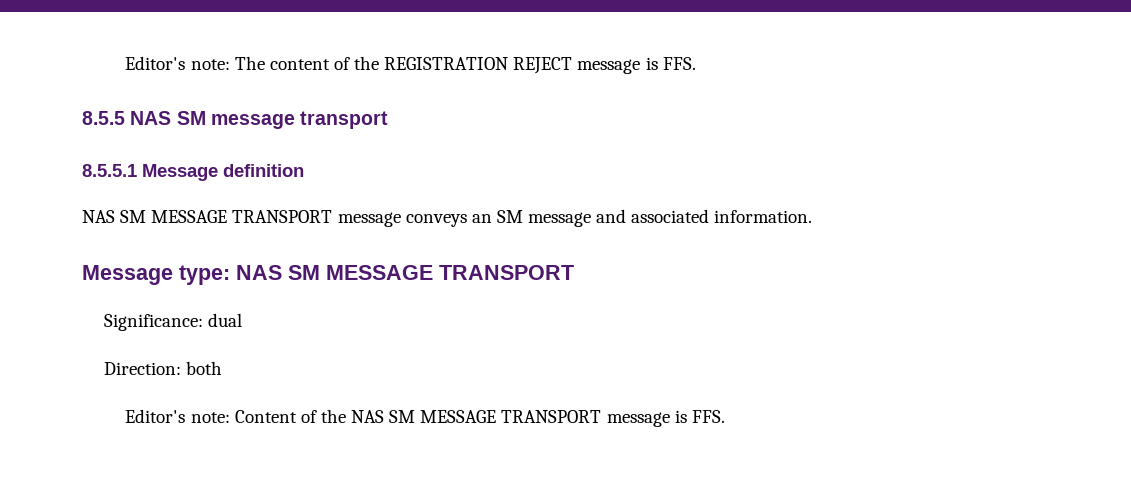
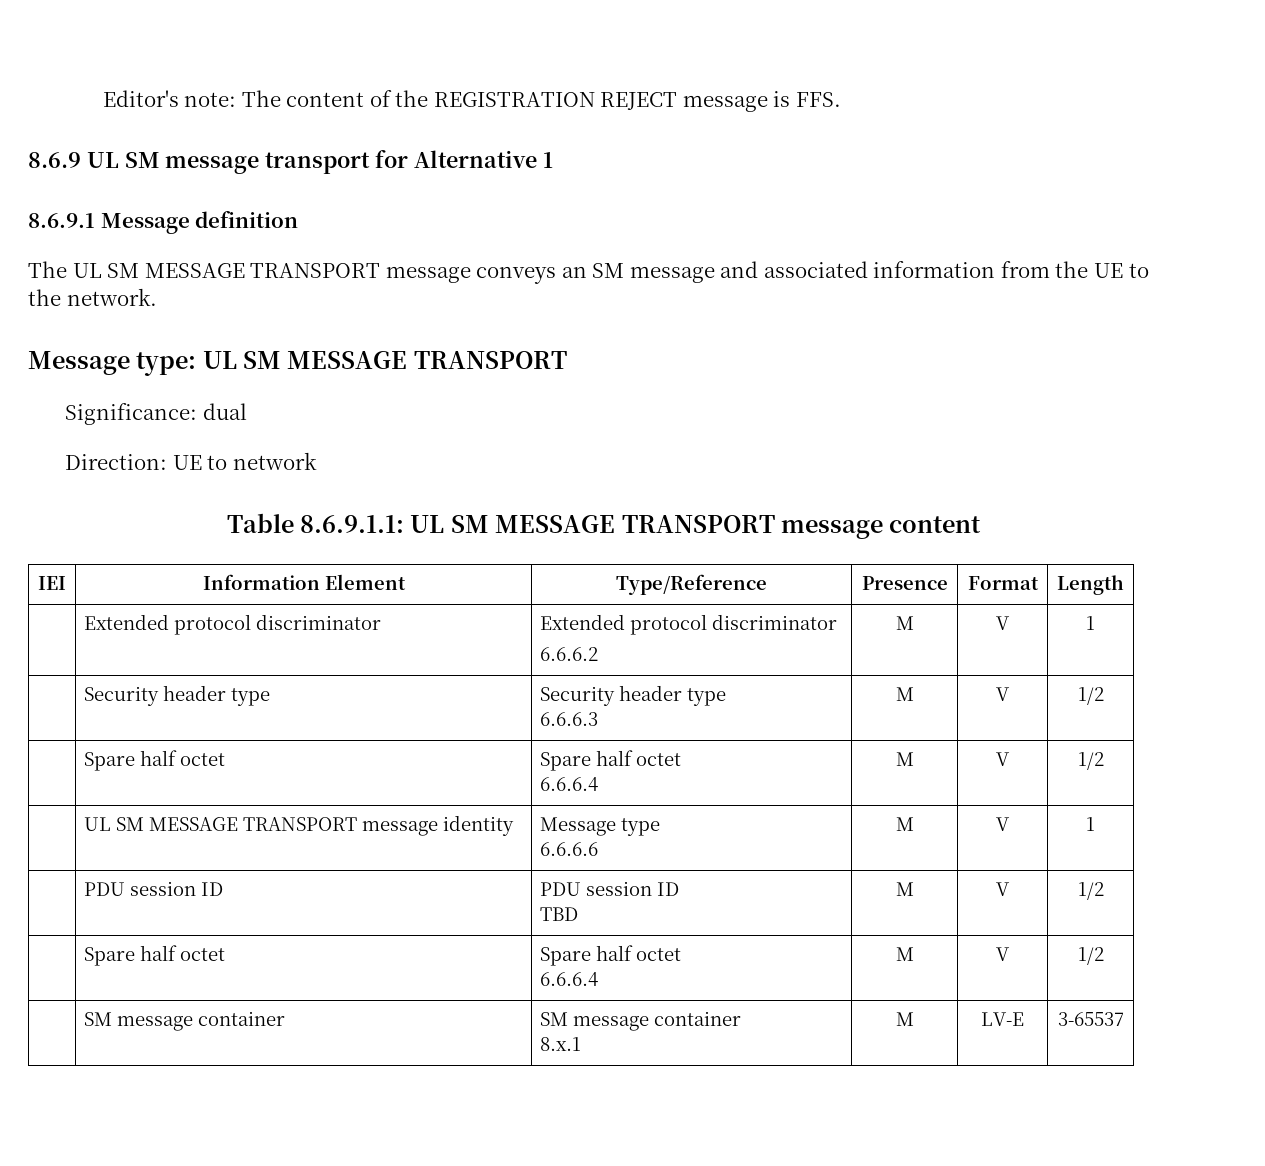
- 8.5.5 NAS SM message transport
- 8.5.5.1 Message definition
+ 8.6.9 UL SM message transport for Alternative 1
+ 8.6.9.1 Message definition
- NAS SM MESSAGE TRANSPORT message conveys an SM message and associated information.
+ The UL SM MESSAGE TRANSPORT message conveys an SM message and associated information from the UE to the network.
- Message type: NAS SM MESSAGE TRANSPORT
+ Message type: UL SM MESSAGE TRANSPORT
- Direction: both
- Editor's note: Content of the NAS SM MESSAGE TRANSPORT message is FFS.
+ Direction: UE to network
+ Table 8.6.9.1.1: UL SM MESSAGE TRANSPORT message content
+ IEI | Information Element | Type/Reference | Presence | Format | Length
+ | Extended protocol discriminator | Extended protocol discriminator
+ 6.6.6.2 | M | V | 1
+ | Security header type | Security header type
+ 6.6.6.3 | M | V | 1/2
+ | Spare half octet | Spare half octet
+ 6.6.6.4 | M | V | 1/2
+ | UL SM MESSAGE TRANSPORT message identity | Message type
+ 6.6.6.6 | M | V | 1
+ | PDU session ID | PDU session ID
+ TBD | M | V | 1/2
+ | Spare half octet | Spare half octet
+ 6.6.6.4 | M | V | 1/2
+ | SM message container | SM message container
+ 8.x.1 | M | LV-E | 3-65537

